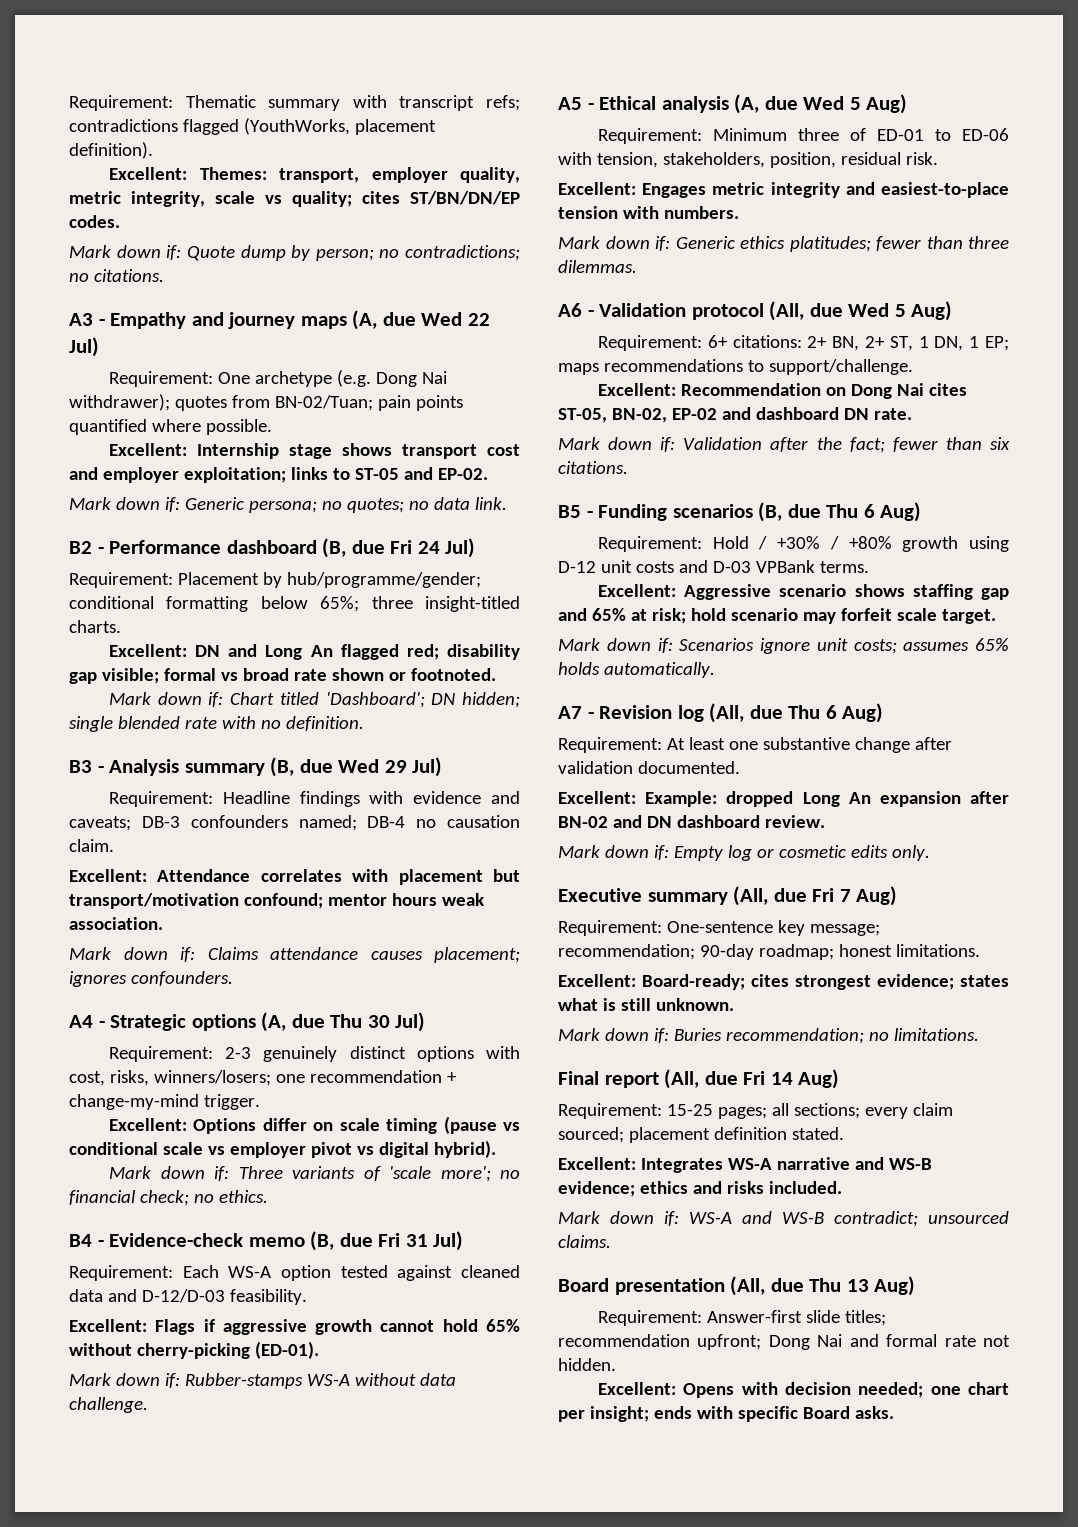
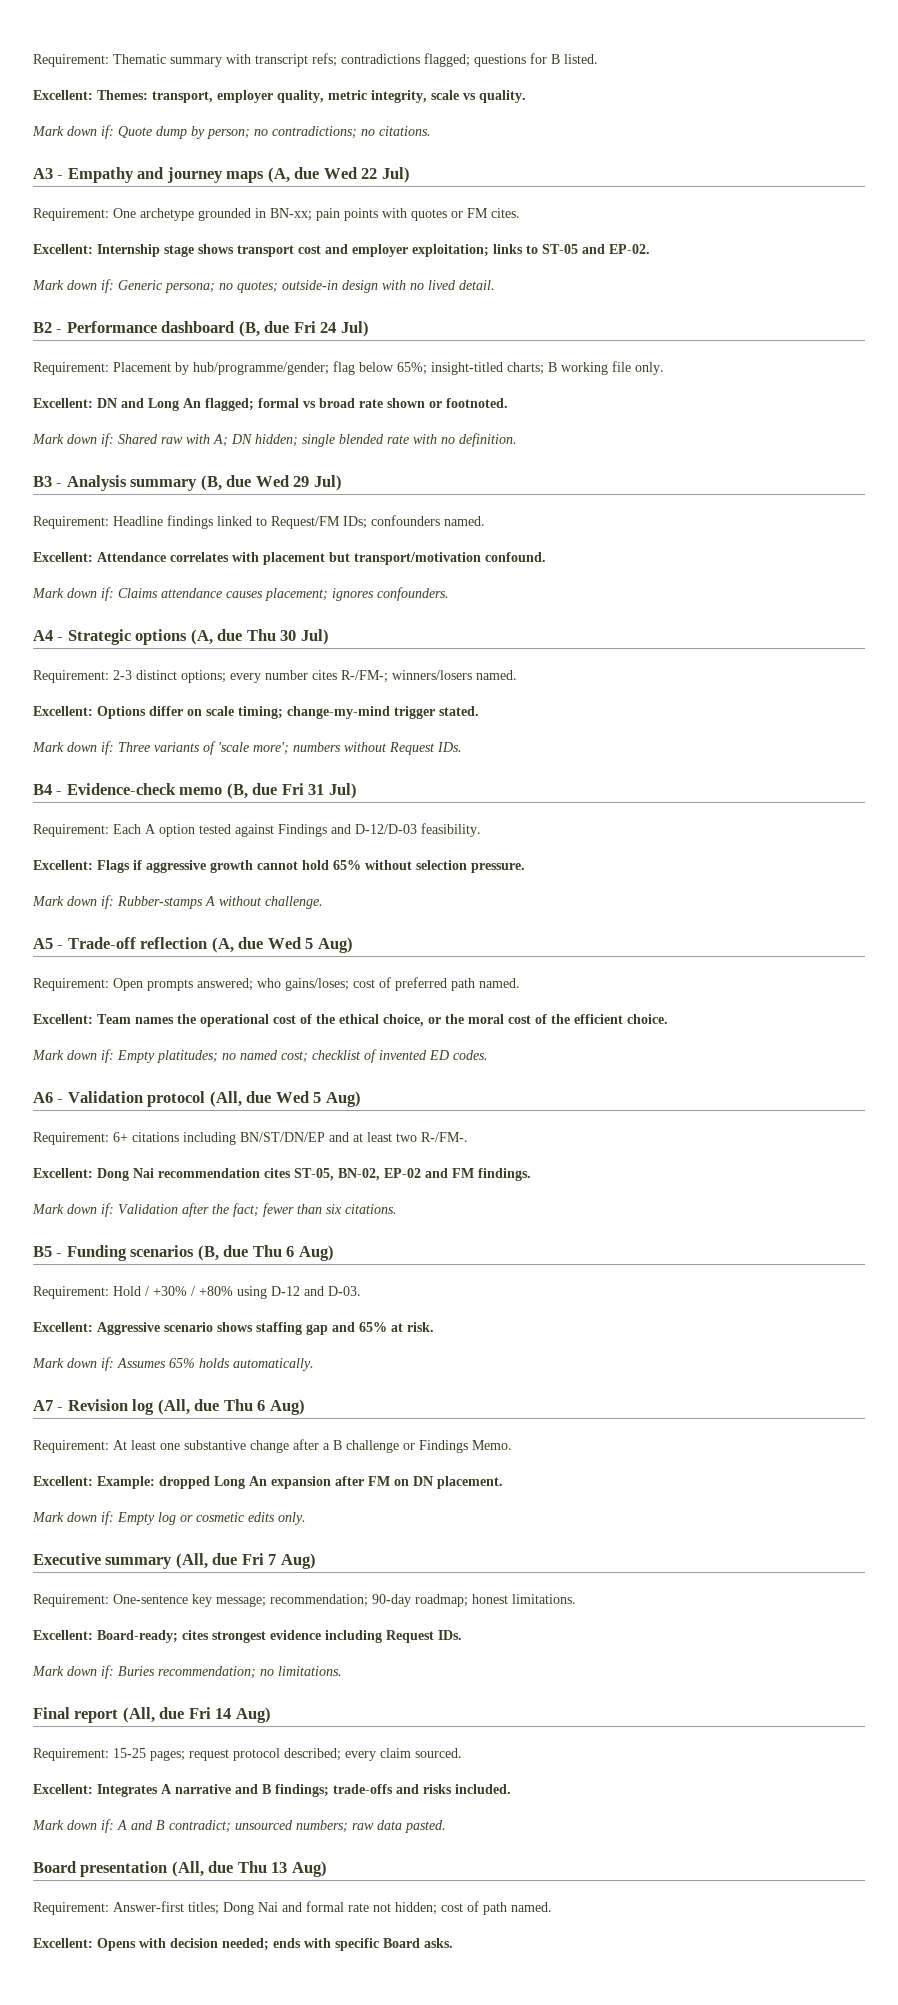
- Requirement: Thematic summary with transcript refs; contradictions flagged (YouthWorks, placement definition).
+ Requirement: Thematic summary with transcript refs; contradictions flagged; questions for B listed.
- Excellent: Themes: transport, employer quality, metric integrity, scale vs quality; cites ST/BN/DN/EP codes.
+ Excellent: Themes: transport, employer quality, metric integrity, scale vs quality.
- Requirement: One archetype (e.g. Dong Nai withdrawer); quotes from BN-02/Tuan; pain points quantified where possible.
+ Requirement: One archetype grounded in BN-xx; pain points with quotes or FM cites.
- Mark down if: Generic persona; no quotes; no data link.
+ Mark down if: Generic persona; no quotes; outside-in design with no lived detail.
- Requirement: Placement by hub/programme/gender; conditional formatting below 65%; three insight-titled charts.
+ Requirement: Placement by hub/programme/gender; flag below 65%; insight-titled charts; B working file only.
- Excellent: DN and Long An flagged red; disability gap visible; formal vs broad rate shown or footnoted.
+ Excellent: DN and Long An flagged; formal vs broad rate shown or footnoted.
- Mark down if: Chart titled 'Dashboard'; DN hidden; single blended rate with no definition.
+ Mark down if: Shared raw with A; DN hidden; single blended rate with no definition.
- Requirement: Headline findings with evidence and caveats; DB-3 confounders named; DB-4 no causation claim.
+ Requirement: Headline findings linked to Request/FM IDs; confounders named.
- Excellent: Attendance correlates with placement but transport/motivation confound; mentor hours weak association.
+ Excellent: Attendance correlates with placement but transport/motivation confound.
- Requirement: 2-3 genuinely distinct options with cost, risks, winners/losers; one recommendation + change-my-mind trigger.
+ Requirement: 2-3 distinct options; every number cites R-/FM-; winners/losers named.
- Excellent: Options differ on scale timing (pause vs conditional scale vs employer pivot vs digital hybrid).
+ Excellent: Options differ on scale timing; change-my-mind trigger stated.
- Mark down if: Three variants of 'scale more'; no financial check; no ethics.
+ Mark down if: Three variants of 'scale more'; numbers without Request IDs.
- Requirement: Each WS-A option tested against cleaned data and D-12/D-03 feasibility.
+ Requirement: Each A option tested against Findings and D-12/D-03 feasibility.
- Excellent: Flags if aggressive growth cannot hold 65% without cherry-picking (ED-01).
+ Excellent: Flags if aggressive growth cannot hold 65% without selection pressure.
- Mark down if: Rubber-stamps WS-A without data challenge.
+ Mark down if: Rubber-stamps A without challenge.
- A5 - Ethical analysis (A, due Wed 5 Aug)
+ A5 - Trade-off reflection (A, due Wed 5 Aug)
- Requirement: Minimum three of ED-01 to ED-06 with tension, stakeholders, position, residual risk.
- Excellent: Engages metric integrity and easiest-to-place tension with numbers.
- Mark down if: Generic ethics platitudes; fewer than three dilemmas.
+ Requirement: Open prompts answered; who gains/loses; cost of preferred path named.
+ Excellent: Team names the operational cost of the ethical choice, or the moral cost of the efficient choice.
+ Mark down if: Empty platitudes; no named cost; checklist of invented ED codes.
- Requirement: 6+ citations: 2+ BN, 2+ ST, 1 DN, 1 EP; maps recommendations to support/challenge.
- Excellent: Recommendation on Dong Nai cites ST-05, BN-02, EP-02 and dashboard DN rate.
+ Requirement: 6+ citations including BN/ST/DN/EP and at least two R-/FM-.
+ Excellent: Dong Nai recommendation cites ST-05, BN-02, EP-02 and FM findings.
- Requirement: Hold / +30% / +80% growth using D-12 unit costs and D-03 VPBank terms.
+ Requirement: Hold / +30% / +80% using D-12 and D-03.
- Excellent: Aggressive scenario shows staffing gap and 65% at risk; hold scenario may forfeit scale target.
- Mark down if: Scenarios ignore unit costs; assumes 65% holds automatically.
+ Excellent: Aggressive scenario shows staffing gap and 65% at risk.
+ Mark down if: Assumes 65% holds automatically.
- Requirement: At least one substantive change after validation documented.
+ Requirement: At least one substantive change after a B challenge or Findings Memo.
- Excellent: Example: dropped Long An expansion after BN-02 and DN dashboard review.
+ Excellent: Example: dropped Long An expansion after FM on DN placement.
- Excellent: Board-ready; cites strongest evidence; states what is still unknown.
+ Excellent: Board-ready; cites strongest evidence including Request IDs.
- Requirement: 15-25 pages; all sections; every claim sourced; placement definition stated.
+ Requirement: 15-25 pages; request protocol described; every claim sourced.
- Excellent: Integrates WS-A narrative and WS-B evidence; ethics and risks included.
+ Excellent: Integrates A narrative and B findings; trade-offs and risks included.
- Mark down if: WS-A and WS-B contradict; unsourced claims.
+ Mark down if: A and B contradict; unsourced numbers; raw data pasted.
- Requirement: Answer-first slide titles; recommendation upfront; Dong Nai and formal rate not hidden.
+ Requirement: Answer-first titles; Dong Nai and formal rate not hidden; cost of path named.
- Excellent: Opens with decision needed; one chart per insight; ends with specific Board asks.
+ Excellent: Opens with decision needed; ends with specific Board asks.

